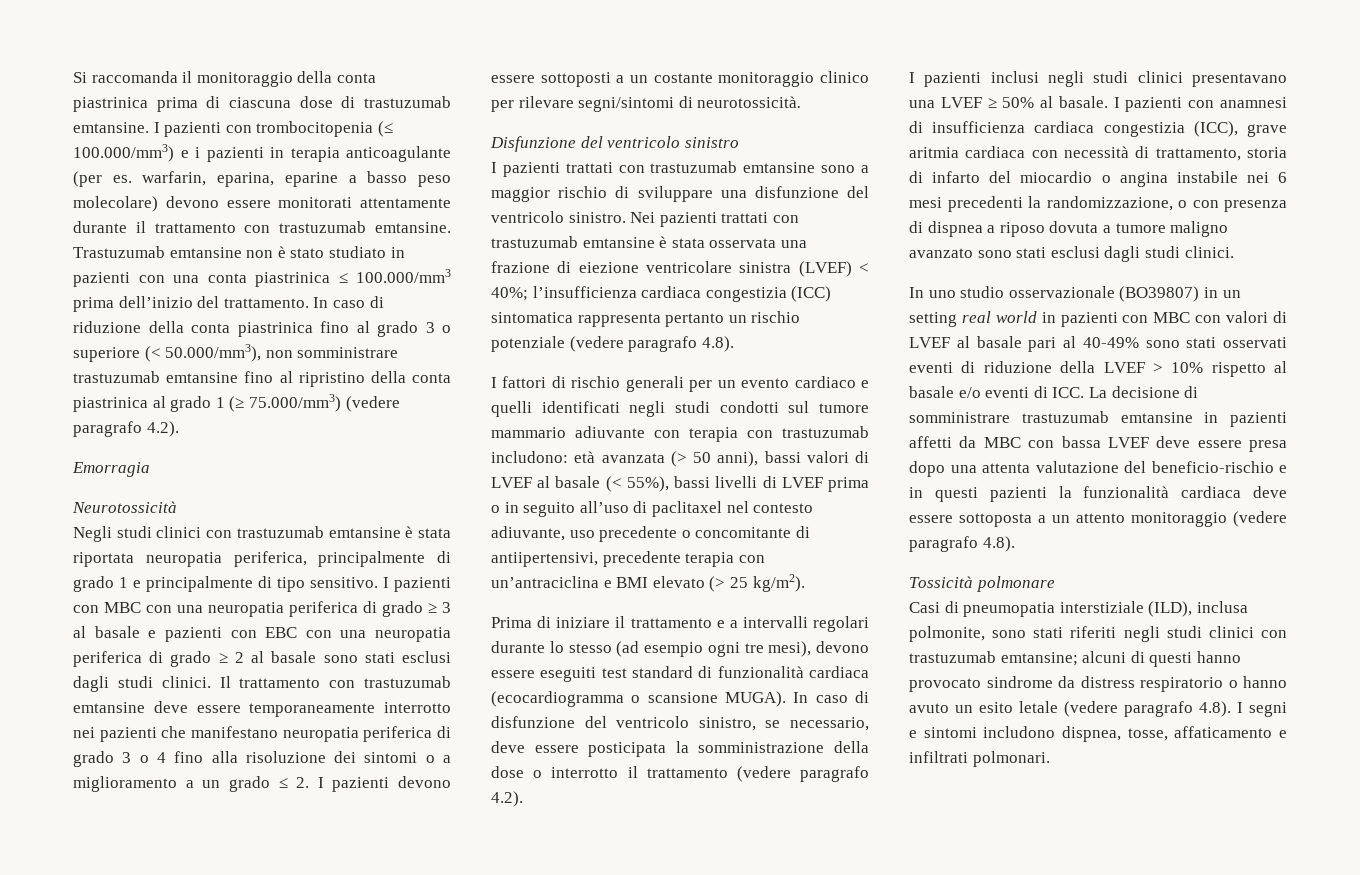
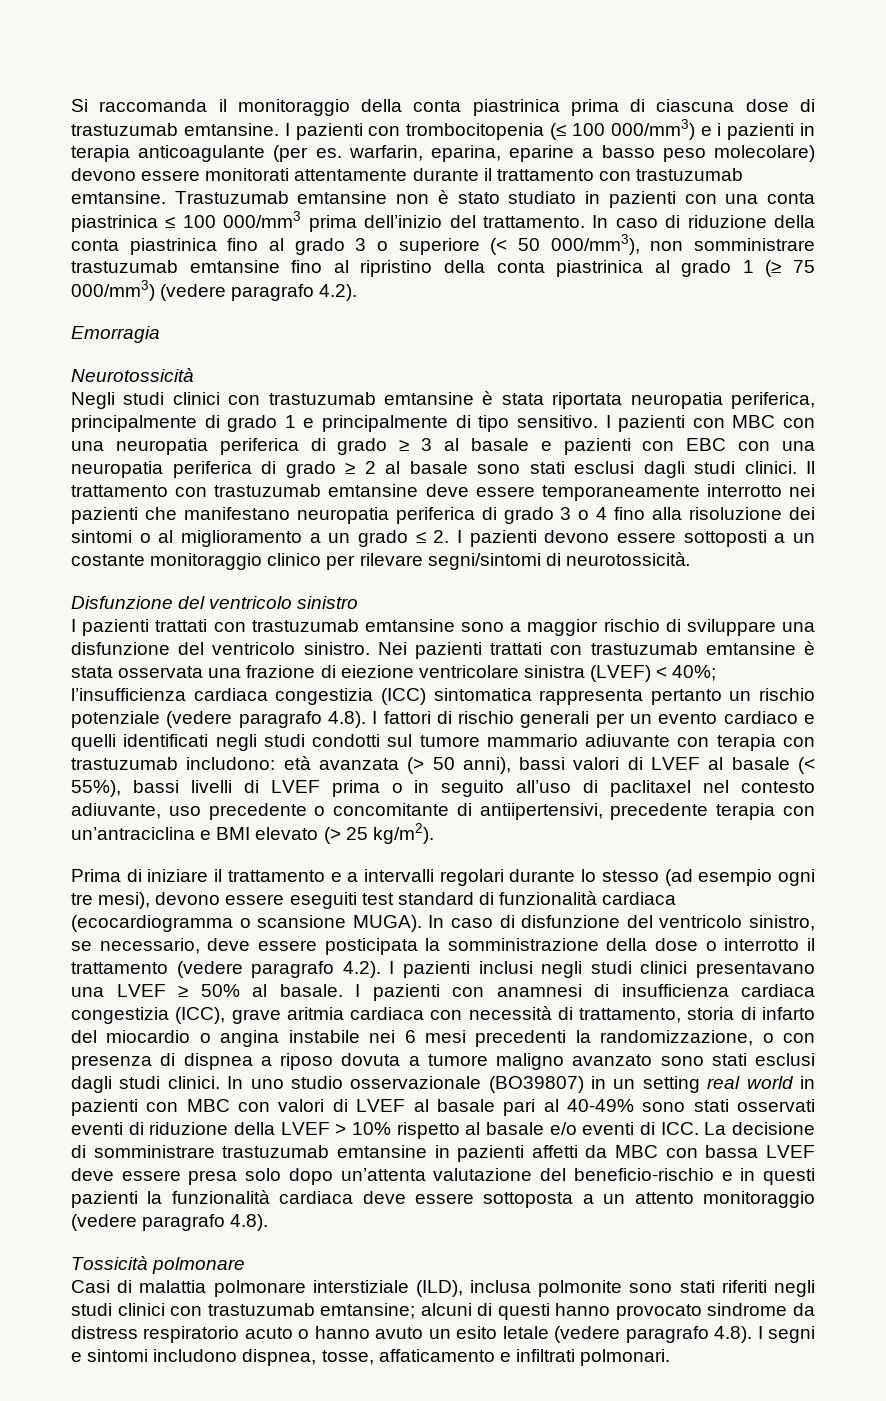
- I pazienti con trombocitopenia (≤ 100.000/mm3) e i pazienti in terapia anticoagulante (per es. warfarin, eparina, eparine a basso peso molecolare) devono essere monitorati attentamente durante il trattamento con trastuzumab emtansine.
+ I pazienti con trombocitopenia (≤ 100 000/mm3) e i pazienti in terapia anticoagulante (per es. warfarin, eparina, eparine a basso peso molecolare) devono essere monitorati attentamente durante il trattamento con trastuzumab emtansine.
- Trastuzumab emtansine non è stato studiato in pazienti con una conta piastrinica ≤ 100.000/mm3 prima dell’inizio del trattamento.
+ Trastuzumab emtansine non è stato studiato in pazienti con una conta piastrinica ≤ 100 000/mm3 prima dell’inizio del trattamento.
- In caso di riduzione della conta piastrinica fino al grado 3 o superiore (< 50.000/mm3), non somministrare trastuzumab emtansine fino al ripristino della conta piastrinica al grado 1 (≥ 75.000/mm3) (vedere paragrafo 4.2).
+ In caso di riduzione della conta piastrinica fino al grado 3 o superiore (< 50 000/mm3), non somministrare trastuzumab emtansine fino al ripristino della conta piastrinica al grado 1 (≥ 75 000/mm3) (vedere paragrafo 4.2).
- Il trattamento con trastuzumab emtansine deve essere temporaneamente interrotto nei pazienti che manifestano neuropatia periferica di grado 3 o 4 fino alla risoluzione dei sintomi o a miglioramento a un grado ≤ 2. I pazienti devono essere sottoposti a un costante monitoraggio clinico per rilevare segni/sintomi di neurotossicità.
+ Il trattamento con trastuzumab emtansine deve essere temporaneamente interrotto nei pazienti che manifestano neuropatia periferica di grado 3 o 4 fino alla risoluzione dei sintomi o al miglioramento a un grado ≤ 2. I pazienti devono essere sottoposti a un costante monitoraggio clinico per rilevare segni/sintomi di neurotossicità.
- l’insufficienza cardiaca congestizia (ICC) sintomatica rappresenta pertanto un rischio potenziale (vedere paragrafo 4.8).
- I fattori di rischio generali per un evento cardiaco e quelli identificati negli studi condotti sul tumore mammario adiuvante con terapia con trastuzumab includono:
+ l’insufficienza cardiaca congestizia (ICC) sintomatica rappresenta pertanto un rischio potenziale (vedere paragrafo 4.8). I fattori di rischio generali per un evento cardiaco e quelli identificati negli studi condotti sul tumore mammario adiuvante con terapia con trastuzumab includono:
- In caso di disfunzione del ventricolo sinistro, se necessario, deve essere posticipata la somministrazione della dose o interrotto il trattamento (vedere paragrafo 4.2).
- I pazienti inclusi negli studi clinici presentavano una LVEF ≥ 50% al basale.
+ In caso di disfunzione del ventricolo sinistro, se necessario, deve essere posticipata la somministrazione della dose o interrotto il trattamento (vedere paragrafo 4.2). I pazienti inclusi negli studi clinici presentavano una LVEF ≥ 50% al basale.
- I pazienti con anamnesi di insufficienza cardiaca congestizia (ICC), grave aritmia cardiaca con necessità di trattamento, storia di infarto del miocardio o angina instabile nei 6 mesi precedenti la randomizzazione, o con presenza di dispnea a riposo dovuta a tumore maligno avanzato sono stati esclusi dagli studi clinici.
- In uno studio osservazionale (BO39807) in un setting real world in pazienti con MBC con valori di LVEF al basale pari al 40-49% sono stati osservati eventi di riduzione della LVEF > 10% rispetto al basale e/o eventi di ICC. La decisione di somministrare trastuzumab emtansine in pazienti affetti da MBC con bassa LVEF deve essere presa dopo una attenta valutazione del beneficio-rischio e in questi pazienti la funzionalità cardiaca deve essere sottoposta a un attento monitoraggio (vedere paragrafo 4.8).
+ I pazienti con anamnesi di insufficienza cardiaca congestizia (ICC), grave aritmia cardiaca con necessità di trattamento, storia di infarto del miocardio o angina instabile nei 6 mesi precedenti la randomizzazione, o con presenza di dispnea a riposo dovuta a tumore maligno avanzato sono stati esclusi dagli studi clinici. In uno studio osservazionale (BO39807) in un setting real world in pazienti con MBC con valori di LVEF al basale pari al 40-49% sono stati osservati eventi di riduzione della LVEF > 10% rispetto al basale e/o eventi di ICC. La decisione di somministrare trastuzumab emtansine in pazienti affetti da MBC con bassa LVEF deve essere presa solo dopo un’attenta valutazione del beneficio-rischio e in questi pazienti la funzionalità cardiaca deve essere sottoposta a un attento monitoraggio (vedere paragrafo 4.8).
- Casi di pneumopatia interstiziale (ILD), inclusa polmonite, sono stati riferiti negli studi clinici con trastuzumab emtansine; alcuni di questi hanno provocato sindrome da distress respiratorio o hanno avuto un esito letale (vedere paragrafo 4.8). I segni e sintomi includono dispnea, tosse, affaticamento e infiltrati polmonari.
+ Casi di malattia polmonare interstiziale (ILD), inclusa polmonite sono stati riferiti negli studi clinici con trastuzumab emtansine; alcuni di questi hanno provocato sindrome da distress respiratorio acuto o hanno avuto un esito letale (vedere paragrafo 4.8). I segni e sintomi includono dispnea, tosse, affaticamento e infiltrati polmonari.

